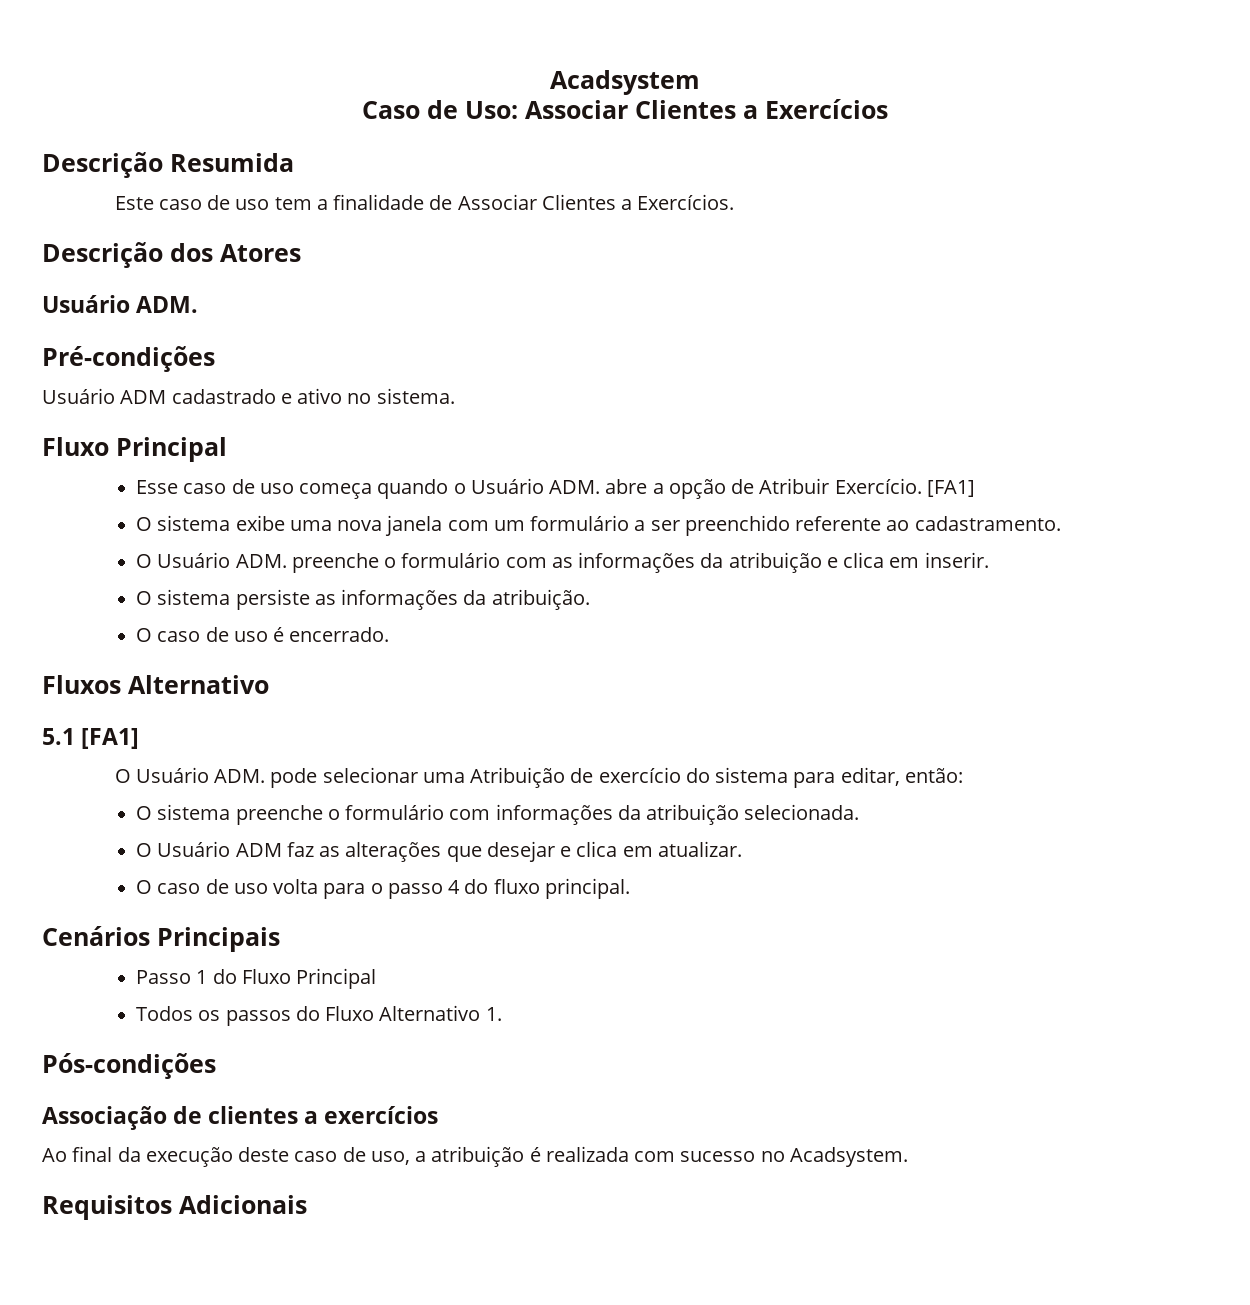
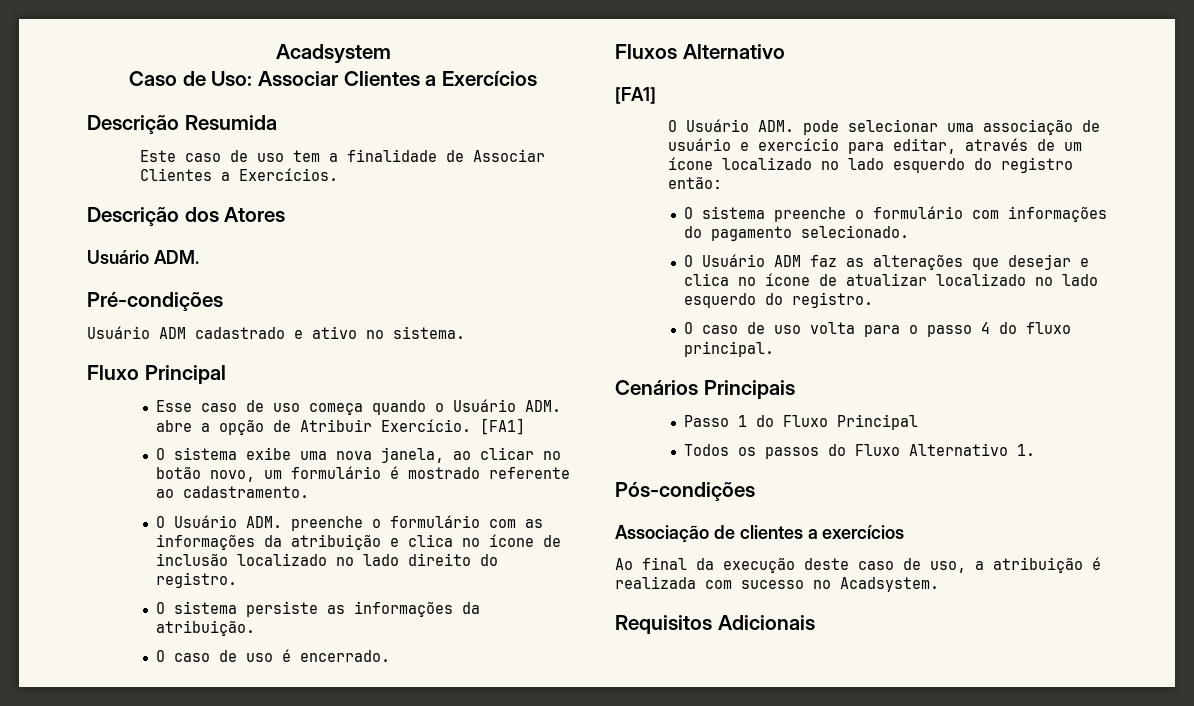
- O sistema exibe uma nova janela com um formulário a ser preenchido referente ao cadastramento.
+ O sistema exibe uma nova janela, ao clicar no botão novo, um formulário é mostrado referente ao cadastramento.
- O Usuário ADM. preenche o formulário com as informações da atribuição e clica em inserir.
+ O Usuário ADM. preenche o formulário com as informações da atribuição e clica no ícone de inclusão localizado no lado direito do registro.
  Fluxos Alternativo
- 5.1 [FA1]
+ [FA1]
- O Usuário ADM. pode selecionar uma Atribuição de exercício do sistema para editar, então:
+ O Usuário ADM. pode selecionar uma associação de usuário e exercício para editar, através de um ícone localizado no lado esquerdo do registro então:
- O sistema preenche o formulário com informações da atribuição selecionada.
+ O sistema preenche o formulário com informações do pagamento selecionado.
- O Usuário ADM faz as alterações que desejar e clica em atualizar.
+ O Usuário ADM faz as alterações que desejar e clica no ícone de atualizar localizado no lado esquerdo do registro.

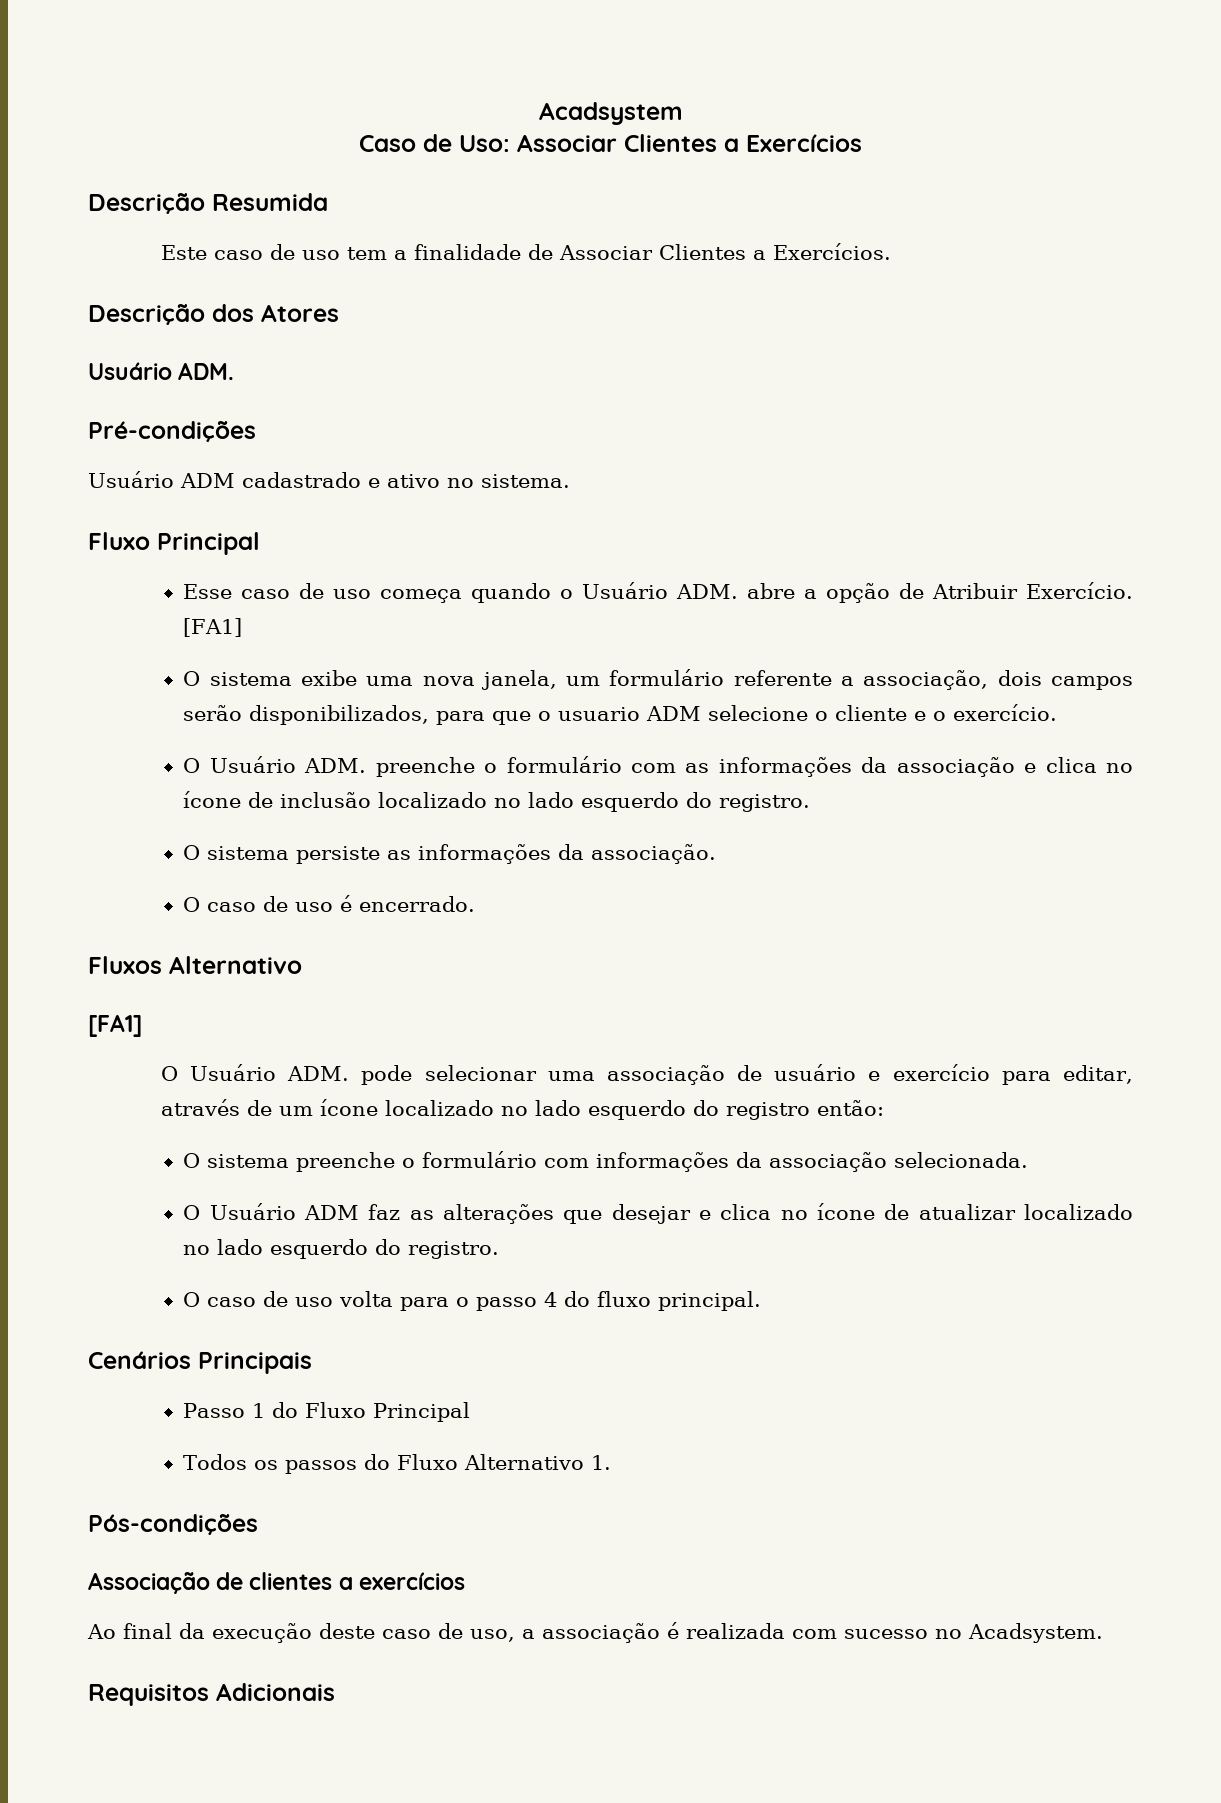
- O sistema exibe uma nova janela, ao clicar no botão novo, um formulário é mostrado referente ao cadastramento.
+ O sistema exibe uma nova janela, um formulário referente a associação, dois campos serão disponibilizados, para que o usuario ADM selecione o cliente e o exercício.
- O Usuário ADM. preenche o formulário com as informações da atribuição e clica no ícone de inclusão localizado no lado direito do registro.
+ O Usuário ADM. preenche o formulário com as informações da associação e clica no ícone de inclusão localizado no lado esquerdo do registro.
- O sistema persiste as informações da atribuição.
+ O sistema persiste as informações da associação.
- O sistema preenche o formulário com informações do pagamento selecionado.
+ O sistema preenche o formulário com informações da associação selecionada.
- Ao final da execução deste caso de uso, a atribuição é realizada com sucesso no Acadsystem.
+ Ao final da execução deste caso de uso, a associação é realizada com sucesso no Acadsystem.

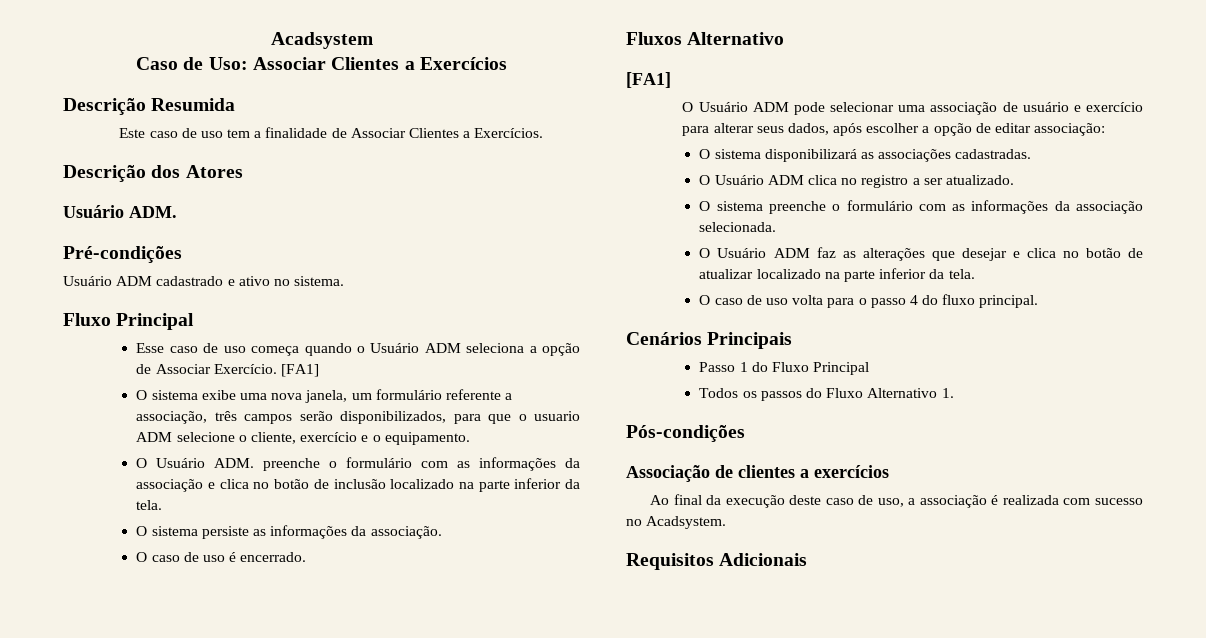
- Esse caso de uso começa quando o Usuário ADM. abre a opção de Atribuir Exercício.
+ Esse caso de uso começa quando o Usuário ADM seleciona a opção de Associar Exercício.
- O sistema exibe uma nova janela, um formulário referente a associação, dois campos serão disponibilizados, para que o usuario ADM selecione o cliente e o exercício.
+ O sistema exibe uma nova janela, um formulário referente a associação, três campos serão disponibilizados, para que o usuario ADM selecione o cliente, exercício e o equipamento.
- O Usuário ADM. preenche o formulário com as informações da associação e clica no ícone de inclusão localizado no lado esquerdo do registro.
+ O Usuário ADM. preenche o formulário com as informações da associação e clica no botão de inclusão localizado na parte inferior da tela.
- O Usuário ADM. pode selecionar uma associação de usuário e exercício para editar, através de um ícone localizado no lado esquerdo do registro então:
+ O Usuário ADM pode selecionar uma associação de usuário e exercício para alterar seus dados, após escolher a opção de editar associação:
+ O sistema disponibilizará as associações cadastradas.
+ O Usuário ADM clica no registro a ser atualizado.
- O sistema preenche o formulário com informações da associação selecionada.
+ O sistema preenche o formulário com as informações da associação selecionada.
- O Usuário ADM faz as alterações que desejar e clica no ícone de atualizar localizado no lado esquerdo do registro.
+ O Usuário ADM faz as alterações que desejar e clica no botão de atualizar localizado na parte inferior da tela.

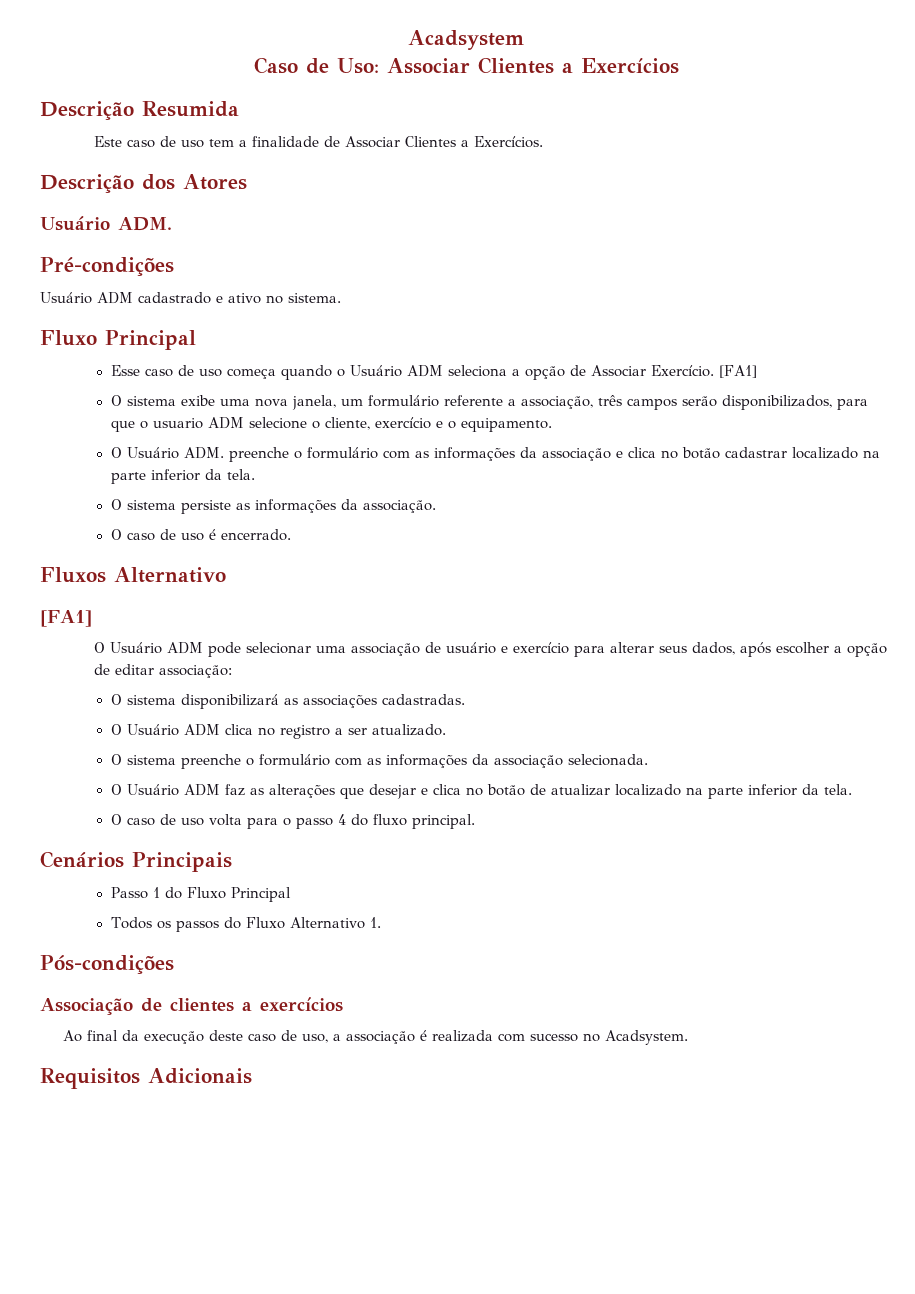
- O Usuário ADM. preenche o formulário com as informações da associação e clica no botão de inclusão localizado na parte inferior da tela.
+ O Usuário ADM. preenche o formulário com as informações da associação e clica no botão cadastrar localizado na parte inferior da tela.

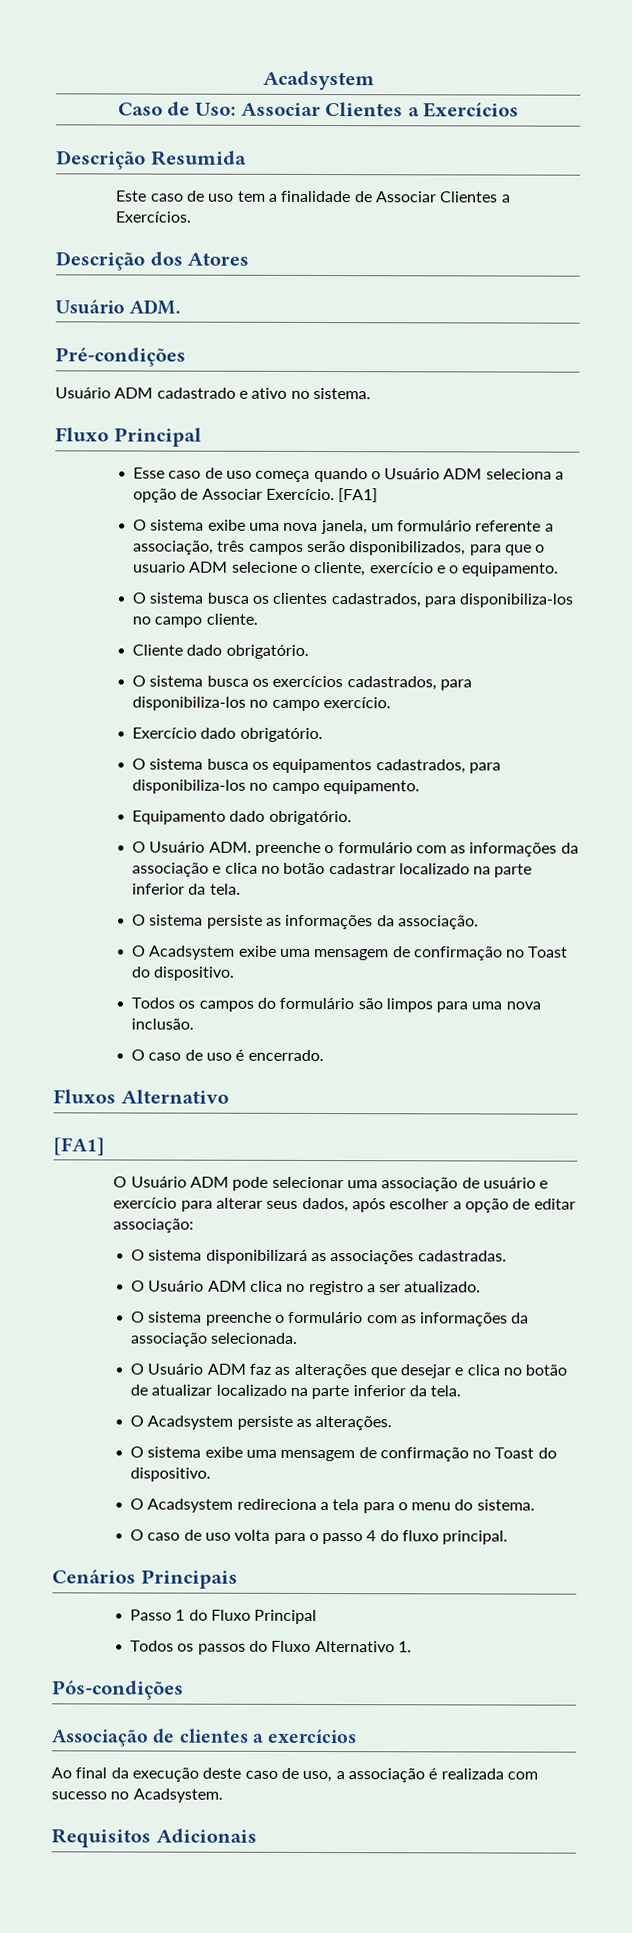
+ O sistema busca os clientes cadastrados, para disponibiliza-los no campo cliente.
+ Cliente dado obrigatório.
+ O sistema busca os exercícios cadastrados, para disponibiliza-los no campo exercício.
+ Exercício dado obrigatório.
+ O sistema busca os equipamentos cadastrados, para disponibiliza-los no campo equipamento.
+ Equipamento dado obrigatório.
+ O Acadsystem exibe uma mensagem de confirmação no Toast do dispositivo.
+ Todos os campos do formulário são limpos para uma nova inclusão.
+ O Acadsystem persiste as alterações.
+ O sistema exibe uma mensagem de confirmação no Toast do dispositivo.
+ O Acadsystem redireciona a tela para o menu do sistema.

